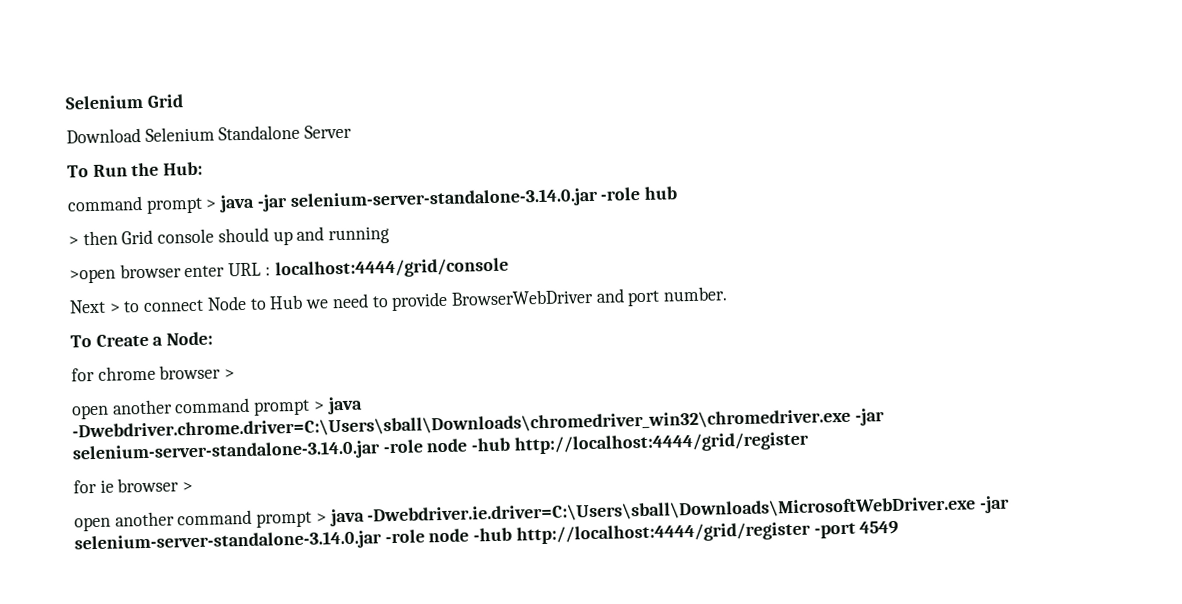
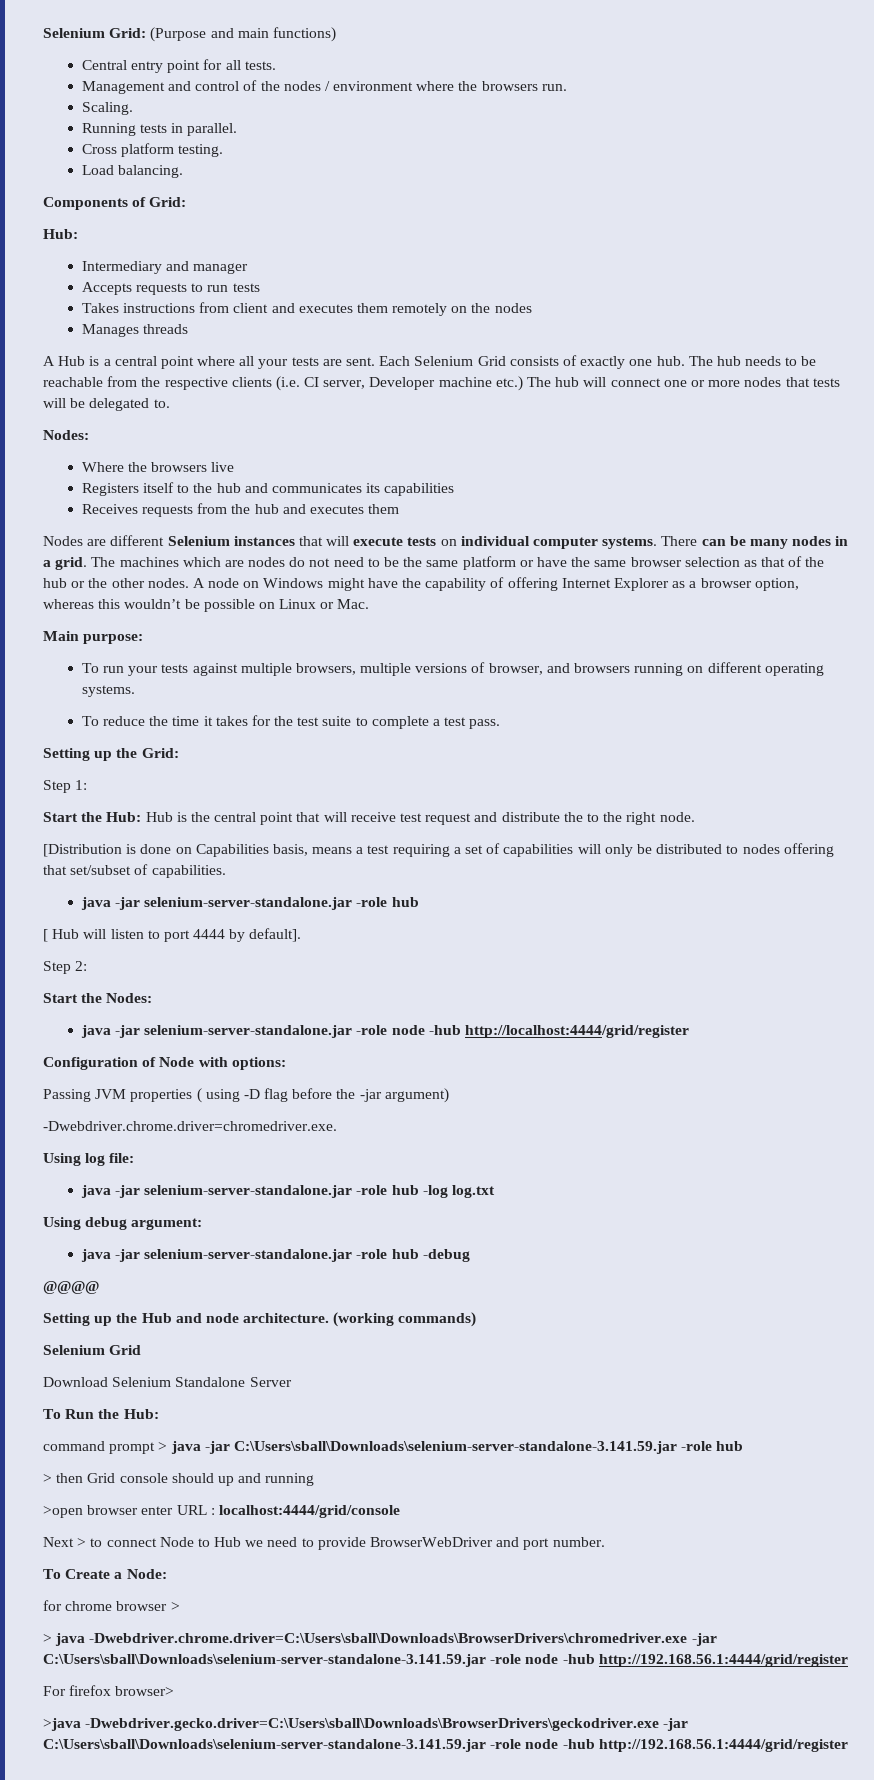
+ Selenium Grid: (Purpose and main functions)
+ Central entry point for all tests.
+ Management and control of the nodes / environment where the browsers run.
+ Scaling.
+ Running tests in parallel.
+ Cross platform testing.
+ Load balancing.
+ Components of Grid:
+ Hub:
+ Intermediary and manager
+ Accepts requests to run tests
+ Takes instructions from client and executes them remotely on the nodes
+ Manages threads
+ A Hub is a central point where all your tests are sent. Each Selenium Grid consists of exactly one hub. The hub needs to be reachable from the respective clients (i.e. CI server, Developer machine etc.) The hub will connect one or more nodes that tests will be delegated to.
+ Nodes:
+ Where the browsers live
+ Registers itself to the hub and communicates its capabilities
+ Receives requests from the hub and executes them
+ Nodes are different Selenium instances that will execute tests on individual computer systems. There can be many nodes in a grid. The machines which are nodes do not need to be the same platform or have the same browser selection as that of the hub or the other nodes. A node on Windows might have the capability of offering Internet Explorer as a browser option, whereas this wouldn’t be possible on Linux or Mac.
+ Main purpose:
+ To run your tests against multiple browsers, multiple versions of browser, and browsers running on different operating systems.
+ To reduce the time it takes for the test suite to complete a test pass.
+ Setting up the Grid:
+ Step 1:
+ Start the Hub: Hub is the central point that will receive test request and distribute the to the right node.
+ [Distribution is done on Capabilities basis, means a test requiring a set of capabilities will only be distributed to nodes offering that set/subset of capabilities.
+ java -jar selenium-server-standalone.jar -role hub
+ [ Hub will listen to port 4444 by default].
+ Step 2:
+ Start the Nodes:
+ java -jar selenium-server-standalone.jar -role node -hub http://localhost:4444/grid/register
+ Configuration of Node with options:
+ Passing JVM properties ( using -D flag before the -jar argument)
+ -Dwebdriver.chrome.driver=chromedriver.exe.
+ Using log file:
+ java -jar selenium-server-standalone.jar -role hub -log log.txt
+ Using debug argument:
+ java -jar selenium-server-standalone.jar -role hub -debug
+ @@@@
+ Setting up the Hub and node architecture. (working commands)
- command prompt > java -jar selenium-server-standalone-3.14.0.jar -role hub
+ command prompt > java -jar C:\Users\sball\Downloads\selenium-server-standalone-3.141.59.jar -role hub
- open another command prompt > java -Dwebdriver.chrome.driver=C:\Users\sball\Downloads\chromedriver_win32\chromedriver.exe -jar selenium-server-standalone-3.14.0.jar -role node -hub http://localhost:4444/grid/register
- for ie browser >
- open another command prompt > java -Dwebdriver.ie.driver=C:\Users\sball\Downloads\MicrosoftWebDriver.exe -jar selenium-server-standalone-3.14.0.jar -role node -hub http://localhost:4444/grid/register -port 4549
+ > java -Dwebdriver.chrome.driver=C:\Users\sball\Downloads\BrowserDrivers\chromedriver.exe -jar C:\Users\sball\Downloads\selenium-server-standalone-3.141.59.jar -role node -hub http://192.168.56.1:4444/grid/register
+ For firefox browser>
+ >java -Dwebdriver.gecko.driver=C:\Users\sball\Downloads\BrowserDrivers\geckodriver.exe -jar C:\Users\sball\Downloads\selenium-server-standalone-3.141.59.jar -role node -hub http://192.168.56.1:4444/grid/register

